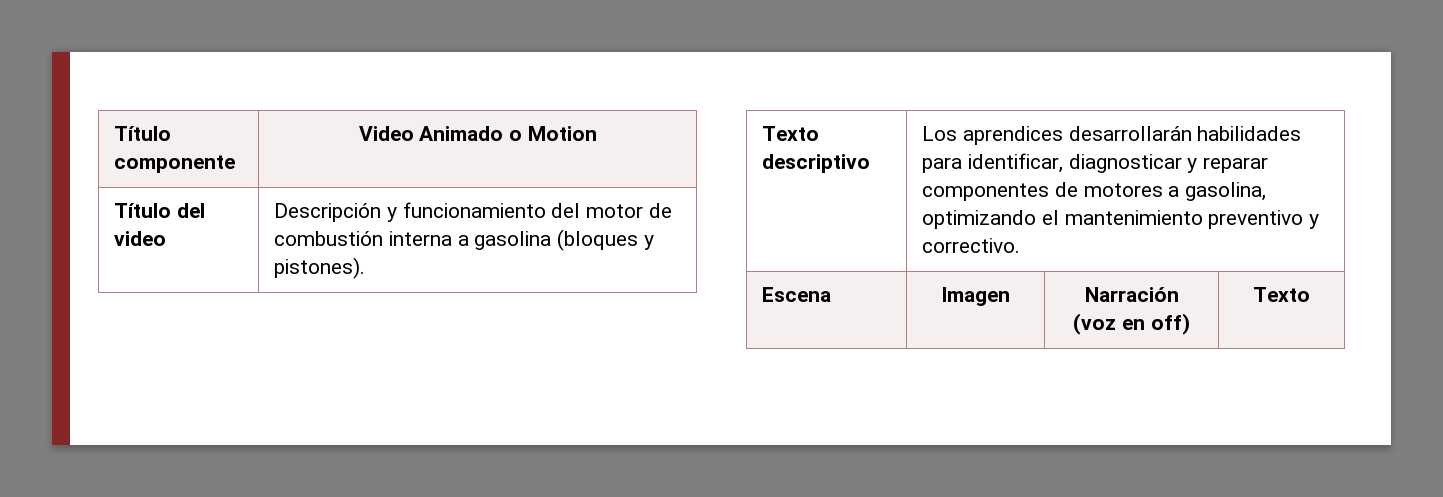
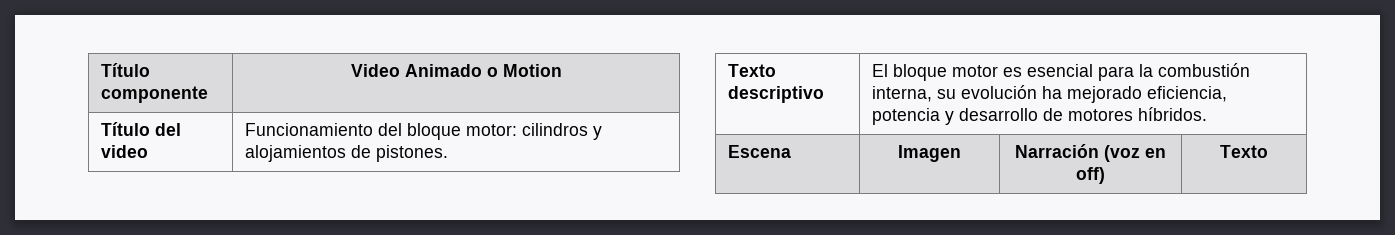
- Título del video | Descripción y funcionamiento del motor de combustión interna a gasolina (bloques y pistones).
- Texto descriptivo | Los aprendices desarrollarán habilidades para identificar, diagnosticar y reparar componentes de motores a gasolina, optimizando el mantenimiento preventivo y correctivo.
+ Título del video | Funcionamiento del bloque motor: cilindros y alojamientos de pistones.
+ Texto descriptivo | El bloque motor es esencial para la combustión interna, su evolución ha mejorado eficiencia, potencia y desarrollo de motores híbridos.

